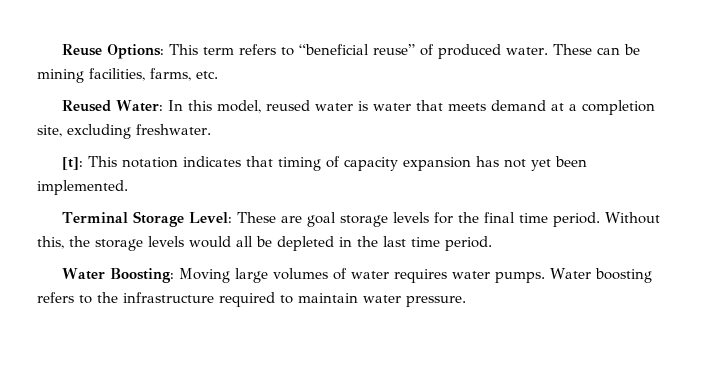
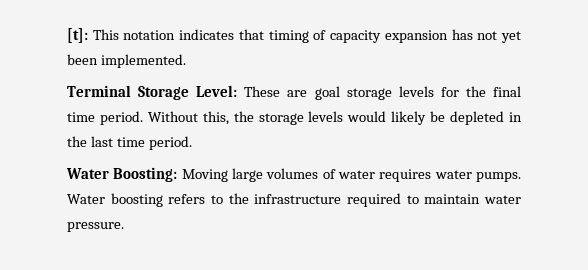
- Reuse Options: This term refers to “beneficial reuse” of produced water. These can be mining facilities, farms, etc.
- Reused Water: In this model, reused water is water that meets demand at a completion site, excluding freshwater.
- Without this, the storage levels would all be depleted in the last time period.
+ Without this, the storage levels would likely be depleted in the last time period.

